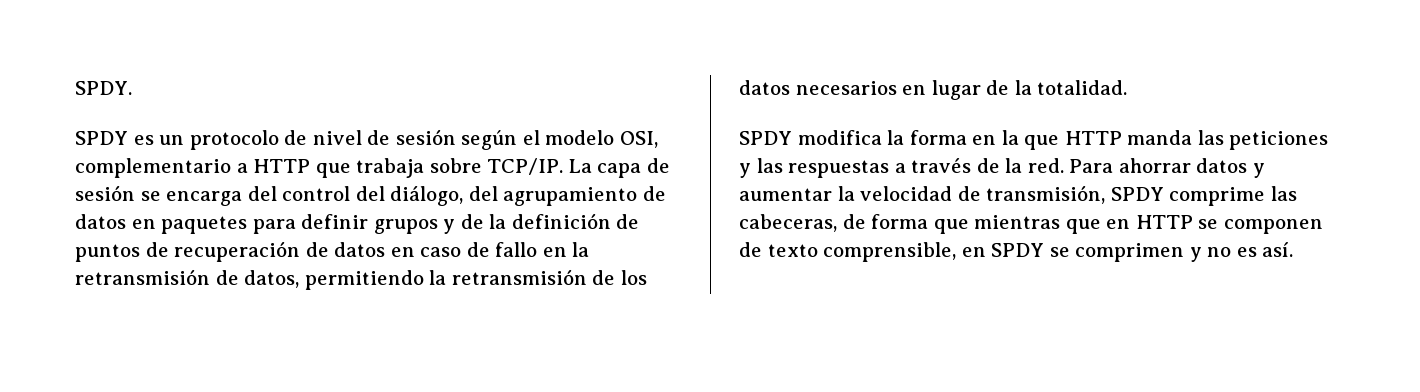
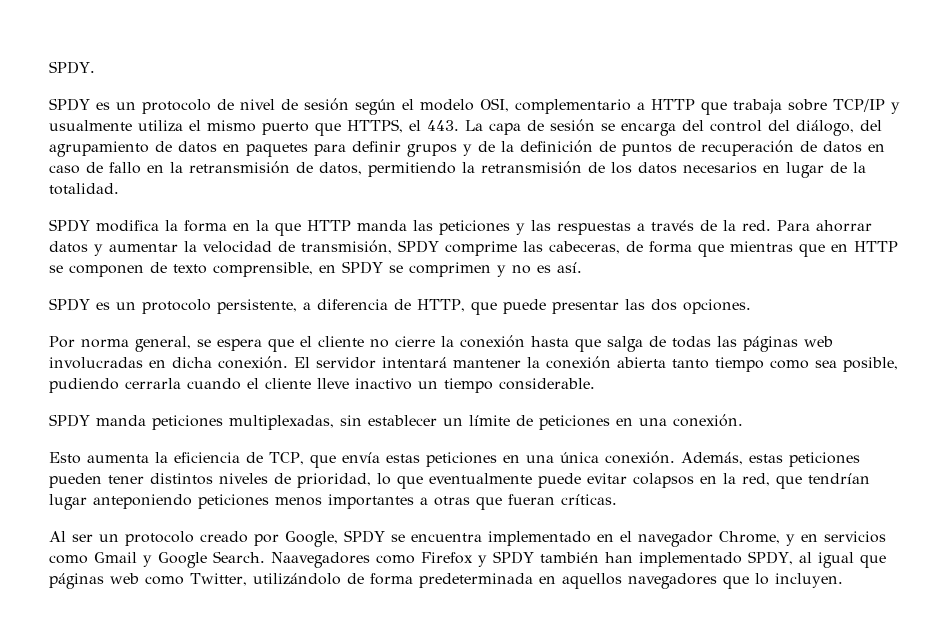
- SPDY es un protocolo de nivel de sesión según el modelo OSI, complementario a HTTP que trabaja sobre TCP/IP. La capa de sesión se encarga del control del diálogo, del agrupamiento de datos en paquetes para definir grupos y de la definición de puntos de recuperación de datos en caso de fallo en la retransmisión de datos, permitiendo la retransmisión de los datos necesarios en lugar de la totalidad.
+ SPDY es un protocolo de nivel de sesión según el modelo OSI, complementario a HTTP que trabaja sobre TCP/IP y usualmente utiliza el mismo puerto que HTTPS, el 443. La capa de sesión se encarga del control del diálogo, del agrupamiento de datos en paquetes para definir grupos y de la definición de puntos de recuperación de datos en caso de fallo en la retransmisión de datos, permitiendo la retransmisión de los datos necesarios en lugar de la totalidad.
+ SPDY es un protocolo persistente, a diferencia de HTTP, que puede presentar las dos opciones.
+ Por norma general, se espera que el cliente no cierre la conexión hasta que salga de todas las páginas web involucradas en dicha conexión. El servidor intentará mantener la conexión abierta tanto tiempo como sea posible, pudiendo cerrarla cuando el cliente lleve inactivo un tiempo considerable.
+ SPDY manda peticiones multiplexadas, sin establecer un límite de peticiones en una conexión.
+ Esto aumenta la eficiencia de TCP, que envía estas peticiones en una única conexión. Además, estas peticiones pueden tener distintos niveles de prioridad, lo que eventualmente puede evitar colapsos en la red, que tendrían lugar anteponiendo peticiones menos importantes a otras que fueran críticas.
+ Al ser un protocolo creado por Google, SPDY se encuentra implementado en el navegador Chrome, y en servicios como Gmail y Google Search. Naavegadores como Firefox y SPDY también han implementado SPDY, al igual que páginas web como Twitter, utilizándolo de forma predeterminada en aquellos navegadores que lo incluyen.

